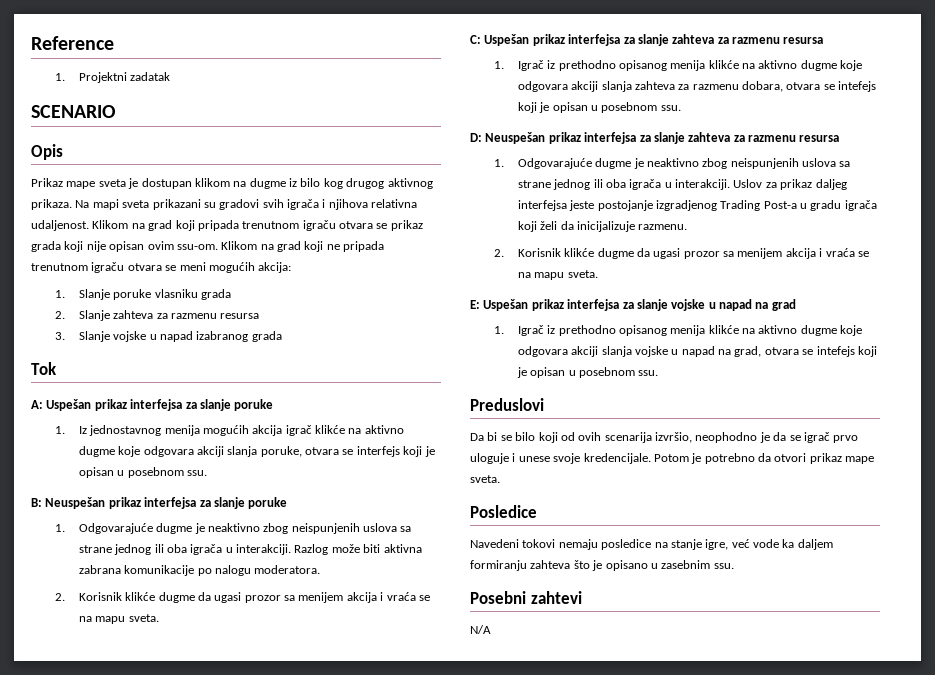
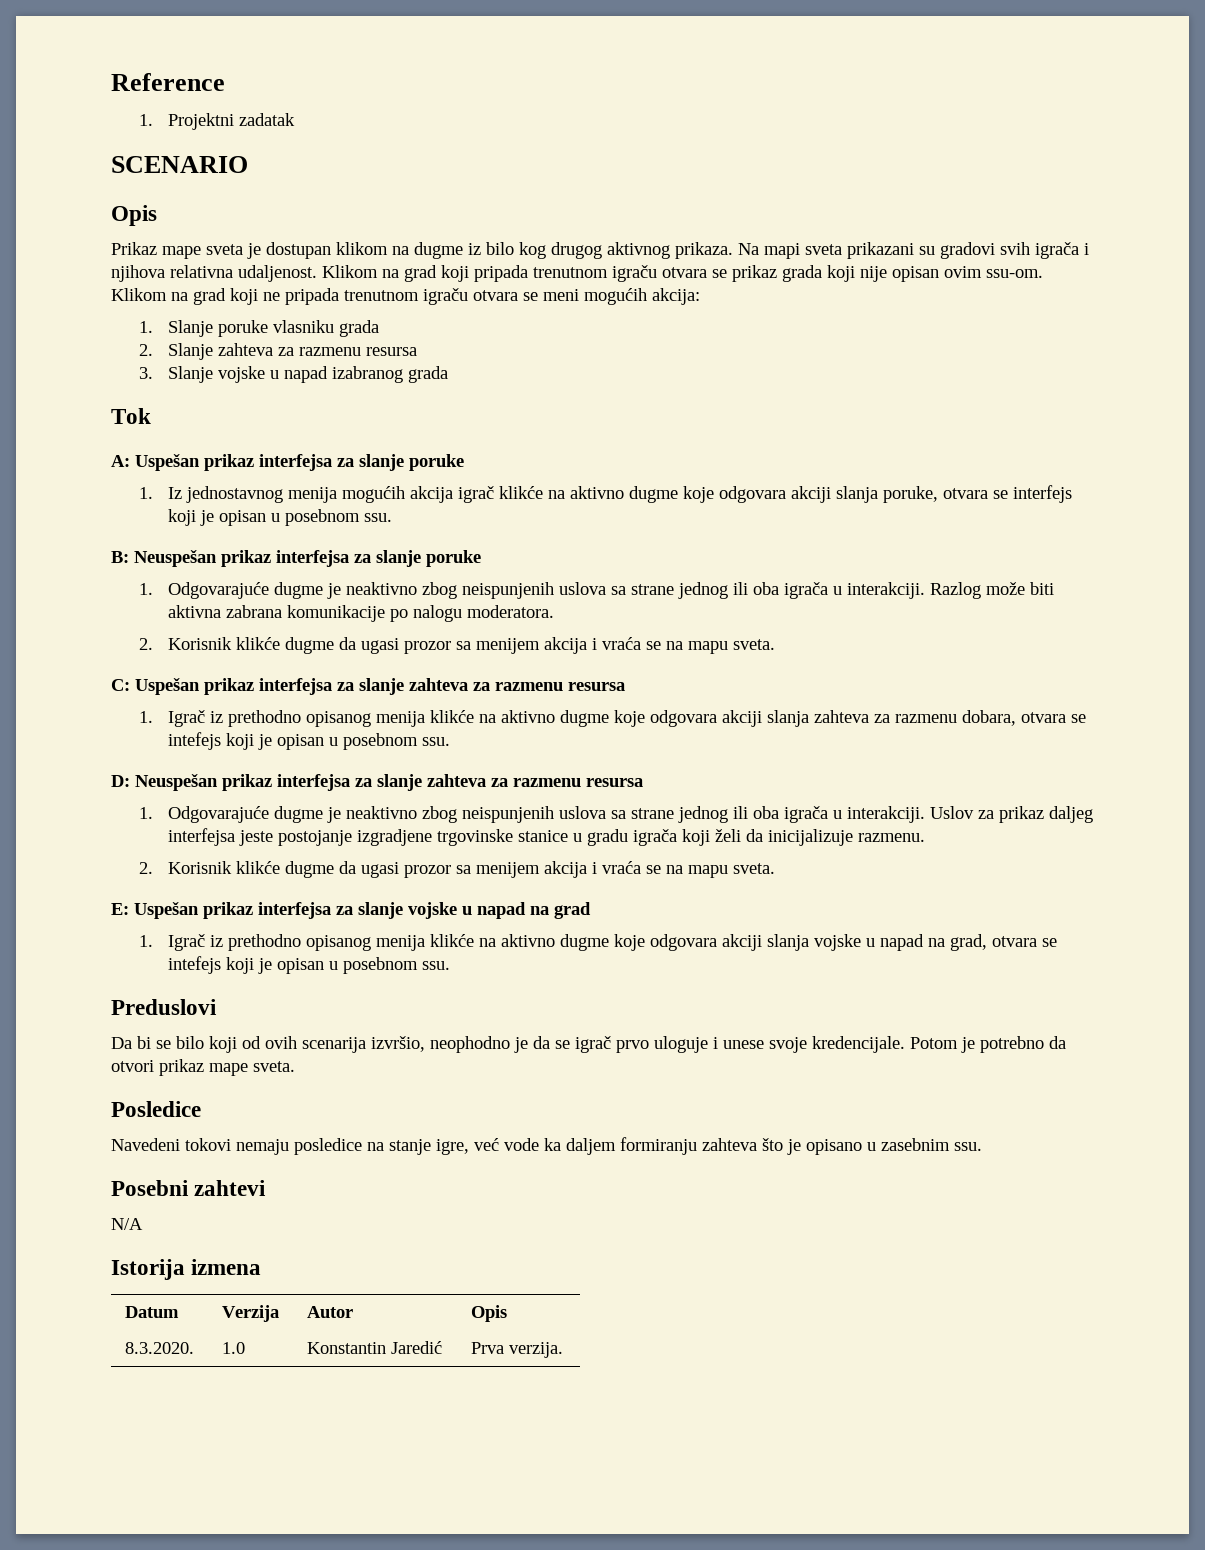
- Uslov za prikaz daljeg interfejsa jeste postojanje izgradjenog Trading Post-a u gradu igrača koji želi da inicijalizuje razmenu.
+ Uslov za prikaz daljeg interfejsa jeste postojanje izgradjene trgovinske stanice u gradu igrača koji želi da inicijalizuje razmenu.
+ Istorija izmena
+ Datum | Verzija | Autor | Opis
+ 8.3.2020. | 1.0 | Konstantin Jaredić | Prva verzija.

